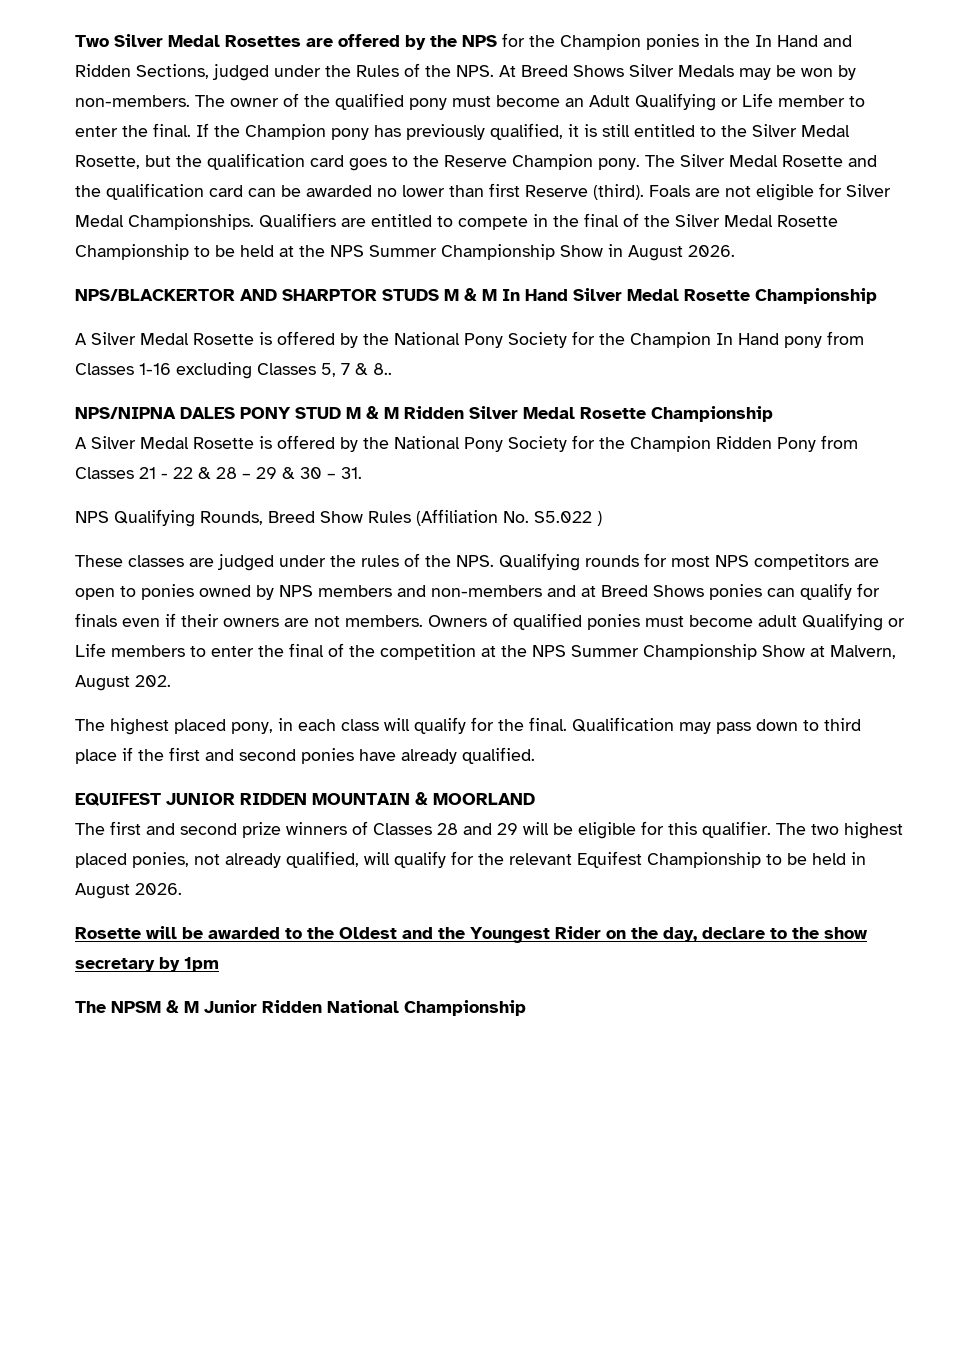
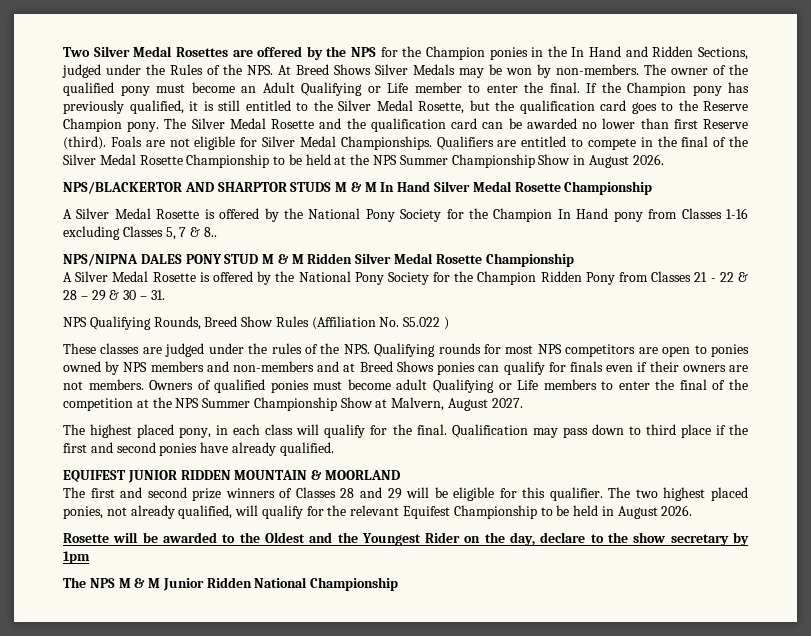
- Owners of qualified ponies must become adult Qualifying or Life members to enter the final of the competition at the NPS Summer Championship Show at Malvern, August 202.
+ Owners of qualified ponies must become adult Qualifying or Life members to enter the final of the competition at the NPS Summer Championship Show at Malvern, August 2027.
- The NPSM & M Junior Ridden National Championship
+ The NPS M & M Junior Ridden National Championship

